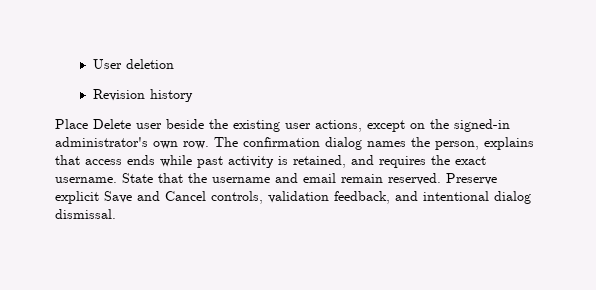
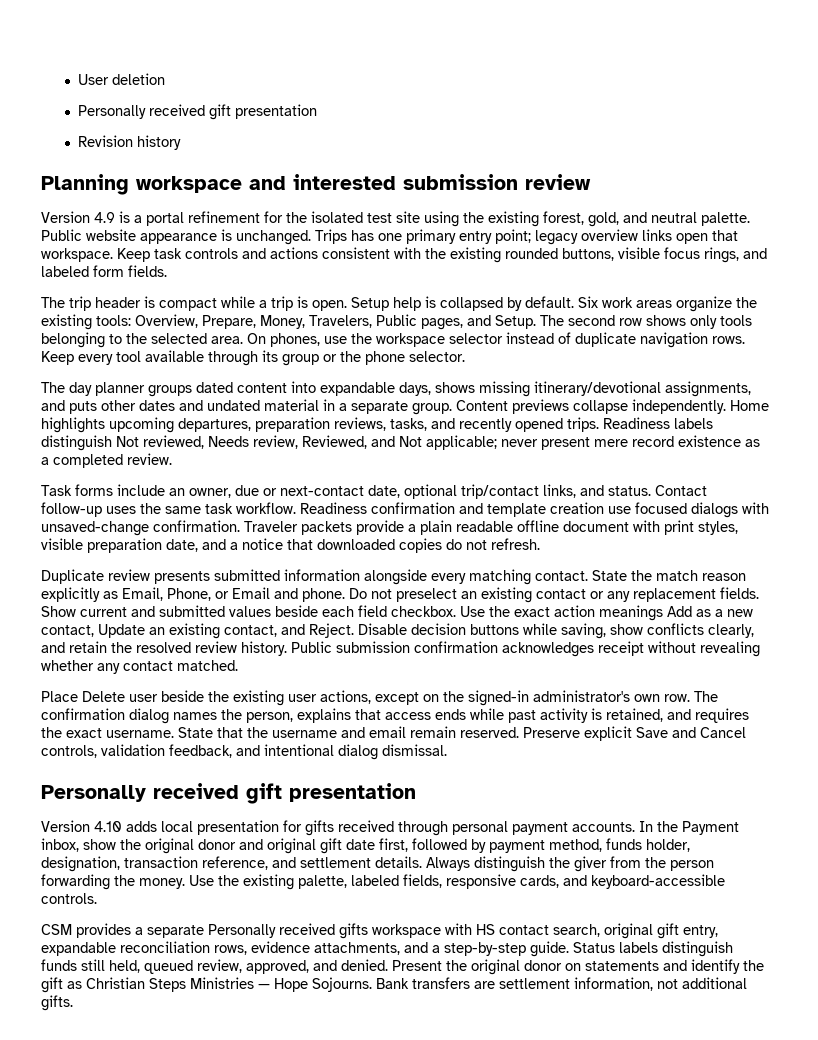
  User deletion
+ Personally received gift presentation
  Revision history
+ Planning workspace and interested submission review
+ Version 4.9 is a portal refinement for the isolated test site using the existing forest, gold, and neutral palette. Public website appearance is unchanged. Trips has one primary entry point; legacy overview links open that workspace. Keep task controls and actions consistent with the existing rounded buttons, visible focus rings, and labeled form fields.
+ The trip header is compact while a trip is open. Setup help is collapsed by default. Six work areas organize the existing tools: Overview, Prepare, Money, Travelers, Public pages, and Setup. The second row shows only tools belonging to the selected area. On phones, use the workspace selector instead of duplicate navigation rows. Keep every tool available through its group or the phone selector.
+ The day planner groups dated content into expandable days, shows missing itinerary/devotional assignments, and puts other dates and undated material in a separate group. Content previews collapse independently. Home highlights upcoming departures, preparation reviews, tasks, and recently opened trips. Readiness labels distinguish Not reviewed, Needs review, Reviewed, and Not applicable; never present mere record existence as a completed review.
+ Task forms include an owner, due or next-contact date, optional trip/contact links, and status. Contact follow-up uses the same task workflow. Readiness confirmation and template creation use focused dialogs with unsaved-change confirmation. Traveler packets provide a plain readable offline document with print styles, visible preparation date, and a notice that downloaded copies do not refresh.
+ Duplicate review presents submitted information alongside every matching contact. State the match reason explicitly as Email, Phone, or Email and phone. Do not preselect an existing contact or any replacement fields. Show current and submitted values beside each field checkbox. Use the exact action meanings Add as a new contact, Update an existing contact, and Reject. Disable decision buttons while saving, show conflicts clearly, and retain the resolved review history. Public submission confirmation acknowledges receipt without revealing whether any contact matched.
  Preserve explicit Save and Cancel controls, validation feedback, and intentional dialog dismissal.
+ Personally received gift presentation
+ Version 4.10 adds local presentation for gifts received through personal payment accounts. In the Payment inbox, show the original donor and original gift date first, followed by payment method, funds holder, designation, transaction reference, and settlement details. Always distinguish the giver from the person forwarding the money. Use the existing palette, labeled fields, responsive cards, and keyboard-accessible controls.
+ CSM provides a separate Personally received gifts workspace with HS contact search, original gift entry, expandable reconciliation rows, evidence attachments, and a step-by-step guide. Status labels distinguish funds still held, queued review, approved, and denied. Present the original donor on statements and identify the gift as Christian Steps Ministries — Hope Sojourns. Bank transfers are settlement information, not additional gifts.

